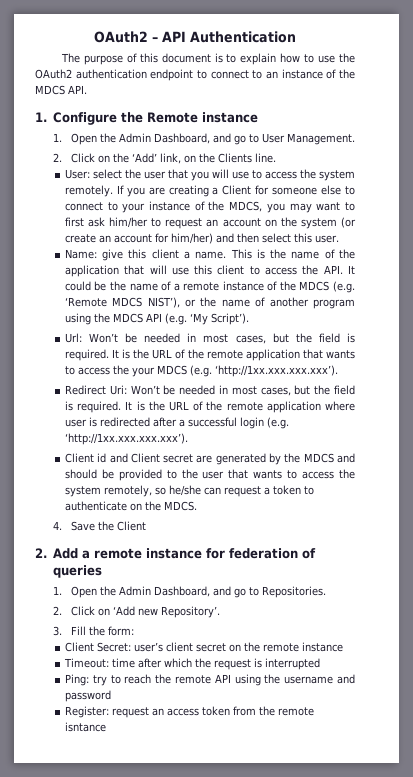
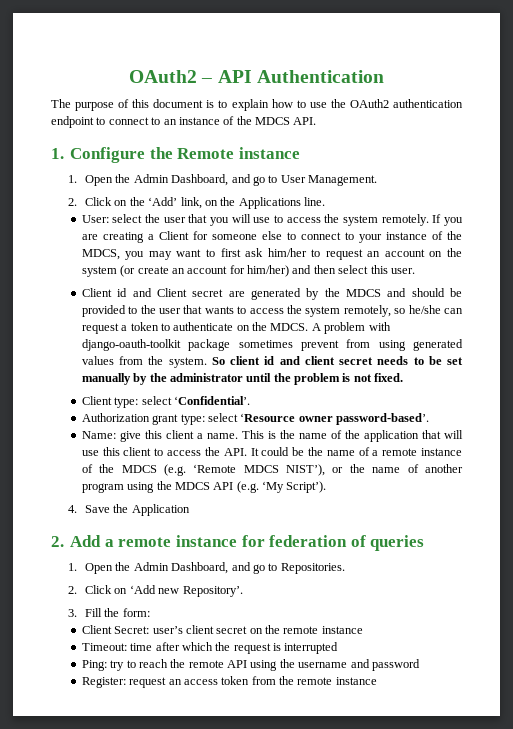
- 2. Click on the ‘Add’ link, on the Clients line.
+ 2. Click on the ‘Add’ link, on the Applications line.
+ Client id and Client secret are generated by the MDCS and should be provided to the user that wants to access the system remotely, so he/she can request a token to authenticate on the MDCS. A problem with django-oauth-toolkit package sometimes prevent from using generated values from the system. So client id and client secret needs to be set manually by the administrator until the problem is not fixed.
+ Client type: select ‘Confidential’.
+ Authorization grant type: select ‘Resource owner password-based’.
- Url: Won’t be needed in most cases, but the field is required. It is the URL of the remote application that wants to access the your MDCS (e.g. ‘http://1xx.xxx.xxx.xxx’).
- Redirect Uri: Won’t be needed in most cases, but the field is required. It is the URL of the remote application where user is redirected after a successful login (e.g. ‘http://1xx.xxx.xxx.xxx’).
- Client id and Client secret are generated by the MDCS and should be provided to the user that wants to access the system remotely, so he/she can request a token to authenticate on the MDCS.
- 4. Save the Client
+ 4. Save the Application
- Register: request an access token from the remote isntance
+ Register: request an access token from the remote instance

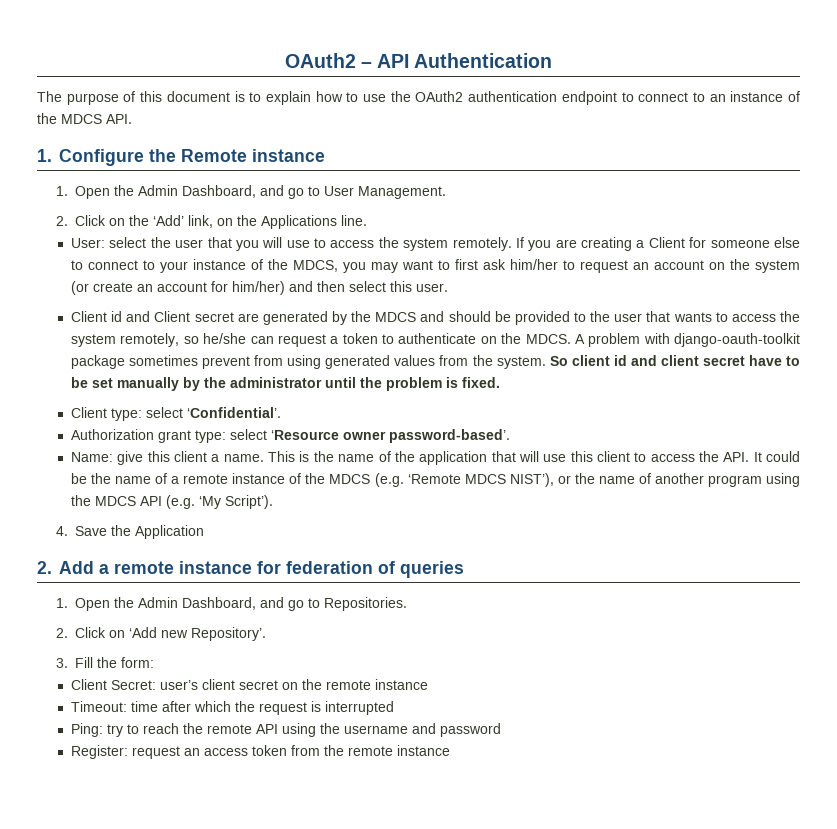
- So client id and client secret needs to be set manually by the administrator until the problem is not fixed.
+ So client id and client secret have to be set manually by the administrator until the problem is fixed.

